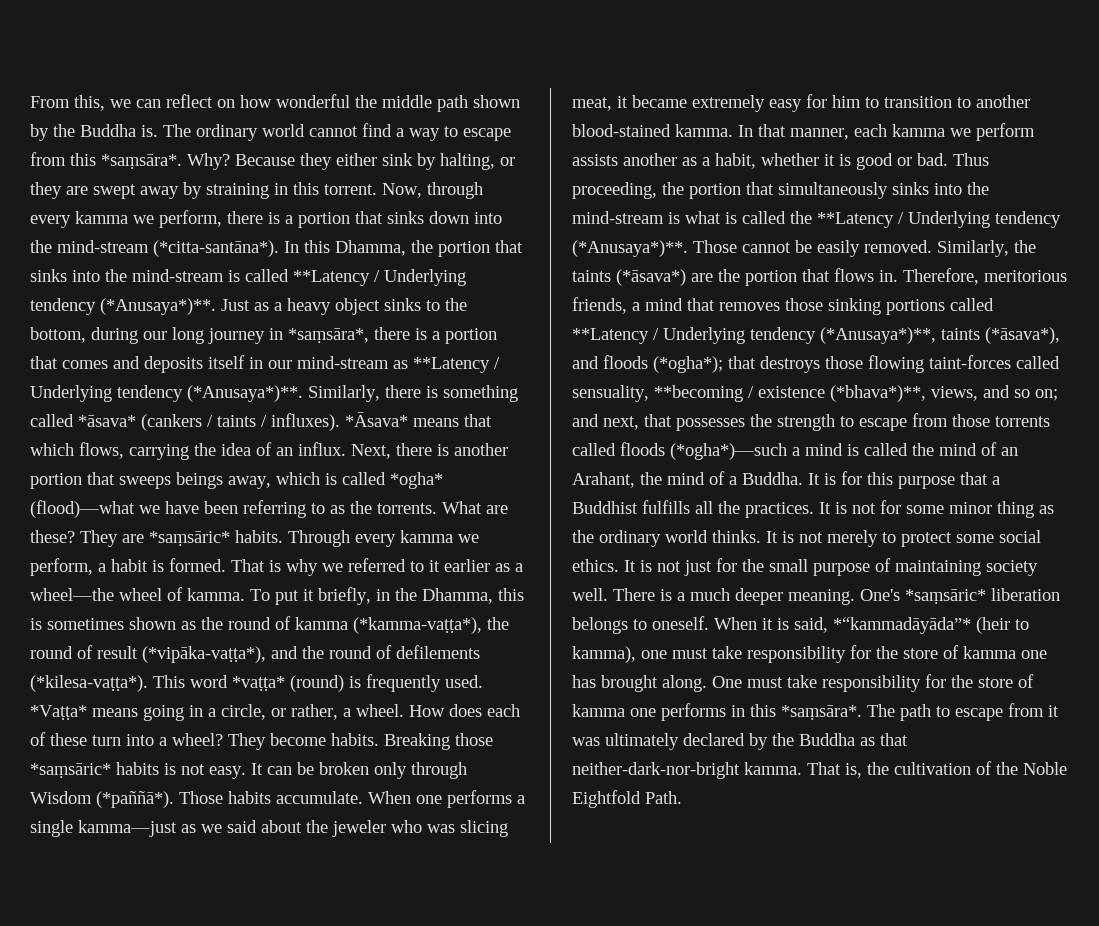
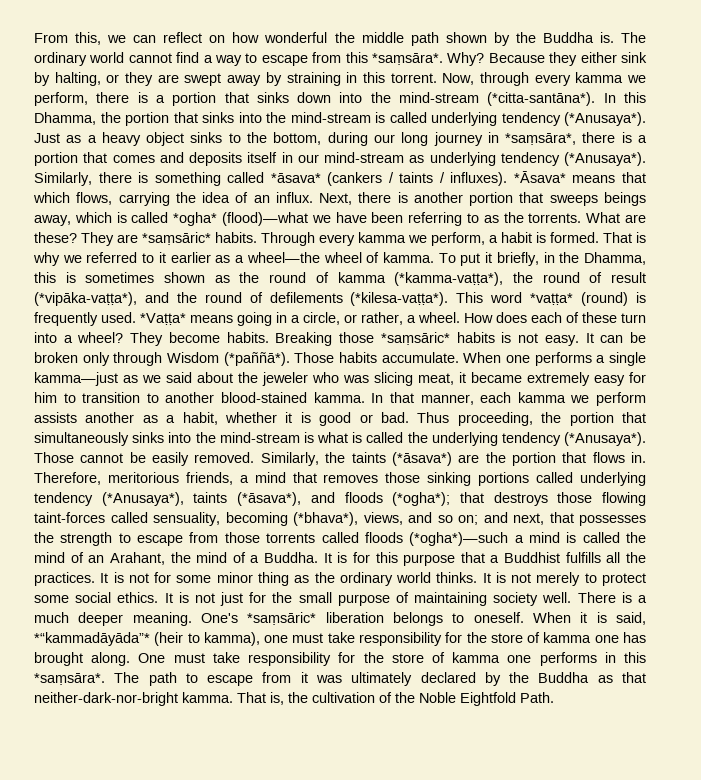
- In this Dhamma, the portion that sinks into the mind-stream is called **Latency / Underlying tendency (*Anusaya*)**.
+ In this Dhamma, the portion that sinks into the mind-stream is called underlying tendency (*Anusaya*).
- Just as a heavy object sinks to the bottom, during our long journey in *saṃsāra*, there is a portion that comes and deposits itself in our mind-stream as **Latency / Underlying tendency (*Anusaya*)**.
+ Just as a heavy object sinks to the bottom, during our long journey in *saṃsāra*, there is a portion that comes and deposits itself in our mind-stream as underlying tendency (*Anusaya*).
- Thus proceeding, the portion that simultaneously sinks into the mind-stream is what is called the **Latency / Underlying tendency (*Anusaya*)**.
+ Thus proceeding, the portion that simultaneously sinks into the mind-stream is what is called the underlying tendency (*Anusaya*).
- Therefore, meritorious friends, a mind that removes those sinking portions called **Latency / Underlying tendency (*Anusaya*)**, taints (*āsava*), and floods (*ogha*); that destroys those flowing taint-forces called sensuality, **becoming / existence (*bhava*)**, views, and so on; and next, that possesses the strength to escape from those torrents called floods (*ogha*)—such a mind is called the mind of an Arahant, the mind of a Buddha.
+ Therefore, meritorious friends, a mind that removes those sinking portions called underlying tendency (*Anusaya*), taints (*āsava*), and floods (*ogha*); that destroys those flowing taint-forces called sensuality, becoming (*bhava*), views, and so on; and next, that possesses the strength to escape from those torrents called floods (*ogha*)—such a mind is called the mind of an Arahant, the mind of a Buddha.

